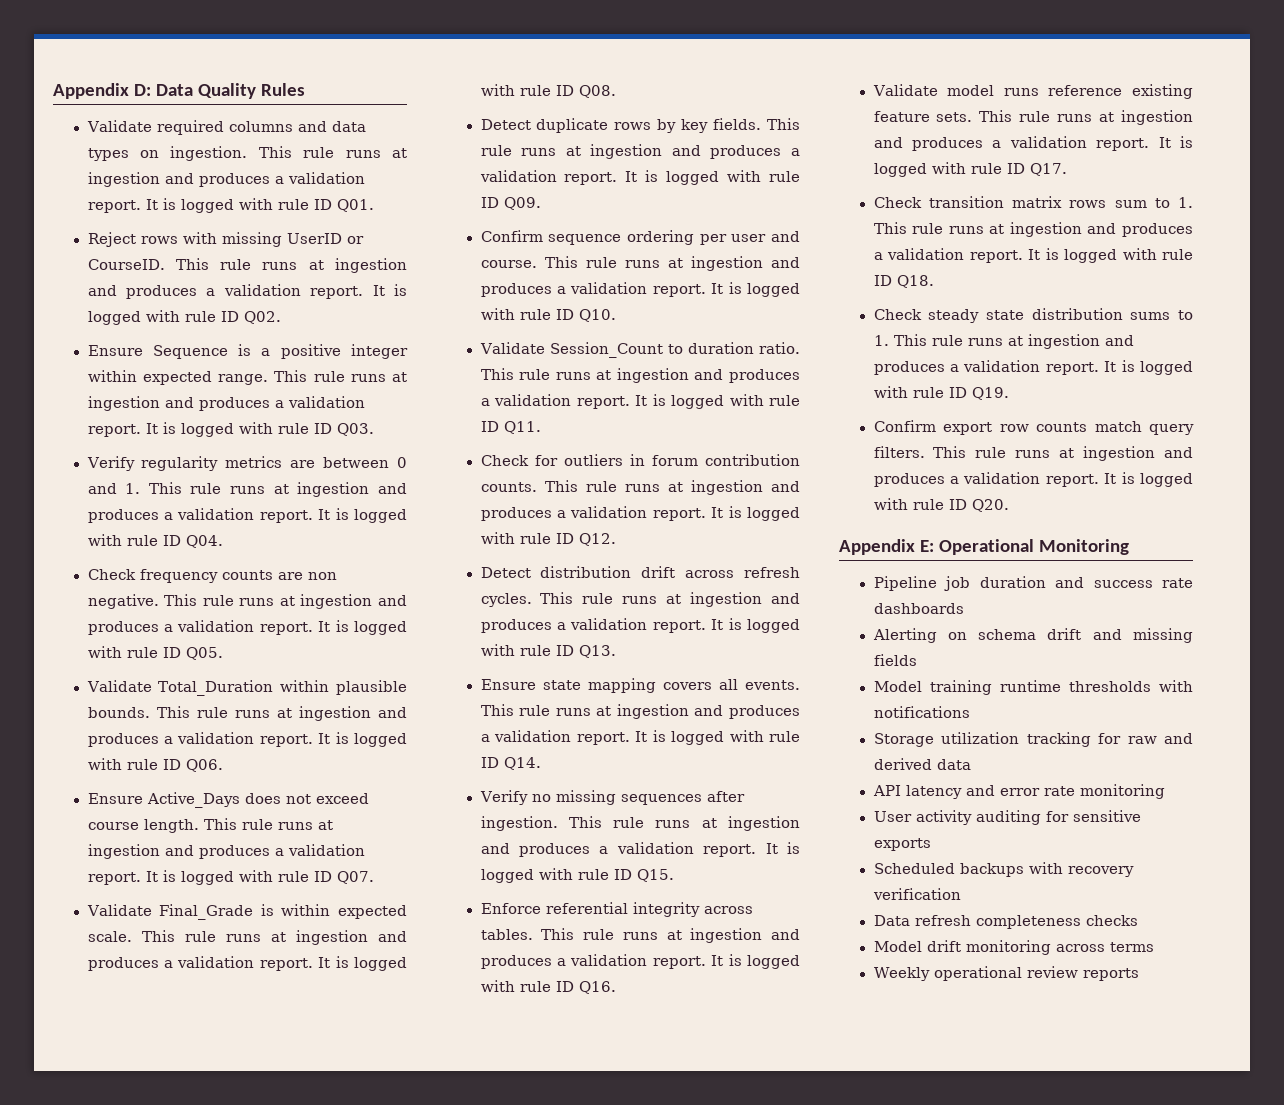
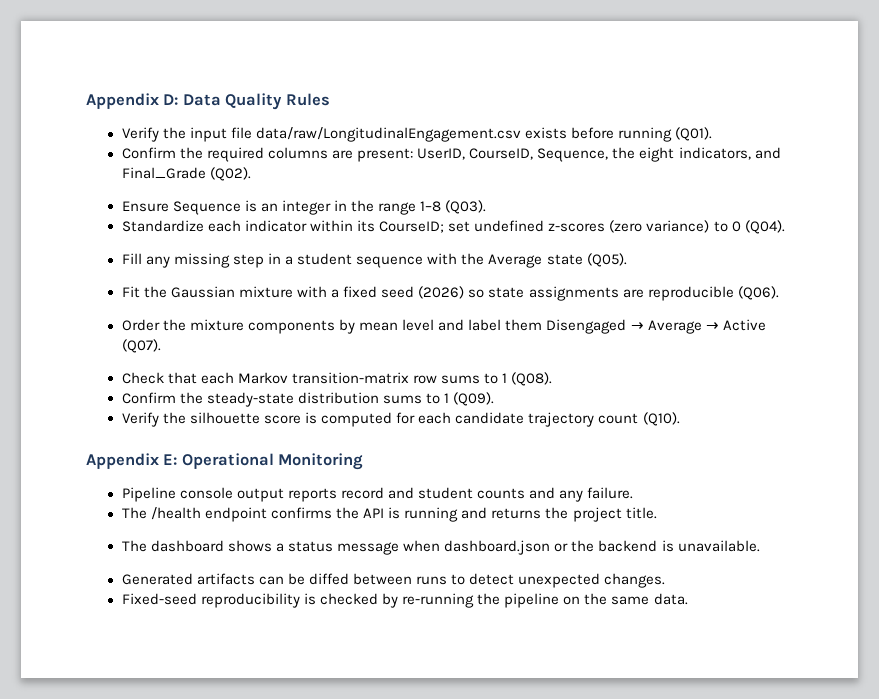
- Validate required columns and data types on ingestion. This rule runs at ingestion and produces a validation report. It is logged with rule ID Q01.
- Reject rows with missing UserID or CourseID. This rule runs at ingestion and produces a validation report. It is logged with rule ID Q02.
- Ensure Sequence is a positive integer within expected range. This rule runs at ingestion and produces a validation report. It is logged with rule ID Q03.
- Verify regularity metrics are between 0 and 1. This rule runs at ingestion and produces a validation report. It is logged with rule ID Q04.
- Check frequency counts are non negative. This rule runs at ingestion and produces a validation report. It is logged with rule ID Q05.
- Validate Total_Duration within plausible bounds. This rule runs at ingestion and produces a validation report. It is logged with rule ID Q06.
- Ensure Active_Days does not exceed course length. This rule runs at ingestion and produces a validation report. It is logged with rule ID Q07.
- Validate Final_Grade is within expected scale. This rule runs at ingestion and produces a validation report. It is logged with rule ID Q08.
- Detect duplicate rows by key fields. This rule runs at ingestion and produces a validation report. It is logged with rule ID Q09.
- Confirm sequence ordering per user and course. This rule runs at ingestion and produces a validation report. It is logged with rule ID Q10.
- Validate Session_Count to duration ratio. This rule runs at ingestion and produces a validation report. It is logged with rule ID Q11.
- Check for outliers in forum contribution counts. This rule runs at ingestion and produces a validation report. It is logged with rule ID Q12.
- Detect distribution drift across refresh cycles. This rule runs at ingestion and produces a validation report. It is logged with rule ID Q13.
- Ensure state mapping covers all events. This rule runs at ingestion and produces a validation report. It is logged with rule ID Q14.
- Verify no missing sequences after ingestion. This rule runs at ingestion and produces a validation report. It is logged with rule ID Q15.
- Enforce referential integrity across tables. This rule runs at ingestion and produces a validation report. It is logged with rule ID Q16.
- Validate model runs reference existing feature sets. This rule runs at ingestion and produces a validation report. It is logged with rule ID Q17.
- Check transition matrix rows sum to 1. This rule runs at ingestion and produces a validation report. It is logged with rule ID Q18.
- Check steady state distribution sums to 1. This rule runs at ingestion and produces a validation report. It is logged with rule ID Q19.
- Confirm export row counts match query filters. This rule runs at ingestion and produces a validation report. It is logged with rule ID Q20.
+ Verify the input file data/raw/LongitudinalEngagement.csv exists before running (Q01).
+ Confirm the required columns are present: UserID, CourseID, Sequence, the eight indicators, and Final_Grade (Q02).
+ Ensure Sequence is an integer in the range 1–8 (Q03).
+ Standardize each indicator within its CourseID; set undefined z-scores (zero variance) to 0 (Q04).
+ Fill any missing step in a student sequence with the Average state (Q05).
+ Fit the Gaussian mixture with a fixed seed (2026) so state assignments are reproducible (Q06).
+ Order the mixture components by mean level and label them Disengaged → Average → Active (Q07).
+ Check that each Markov transition-matrix row sums to 1 (Q08).
+ Confirm the steady-state distribution sums to 1 (Q09).
+ Verify the silhouette score is computed for each candidate trajectory count (Q10).
- Pipeline job duration and success rate dashboards
- Alerting on schema drift and missing fields
- Model training runtime thresholds with notifications
- Storage utilization tracking for raw and derived data
- API latency and error rate monitoring
- User activity auditing for sensitive exports
- Scheduled backups with recovery verification
- Data refresh completeness checks
- Model drift monitoring across terms
- Weekly operational review reports
+ Pipeline console output reports record and student counts and any failure.
+ The /health endpoint confirms the API is running and returns the project title.
+ The dashboard shows a status message when dashboard.json or the backend is unavailable.
+ Generated artifacts can be diffed between runs to detect unexpected changes.
+ Fixed-seed reproducibility is checked by re-running the pipeline on the same data.

